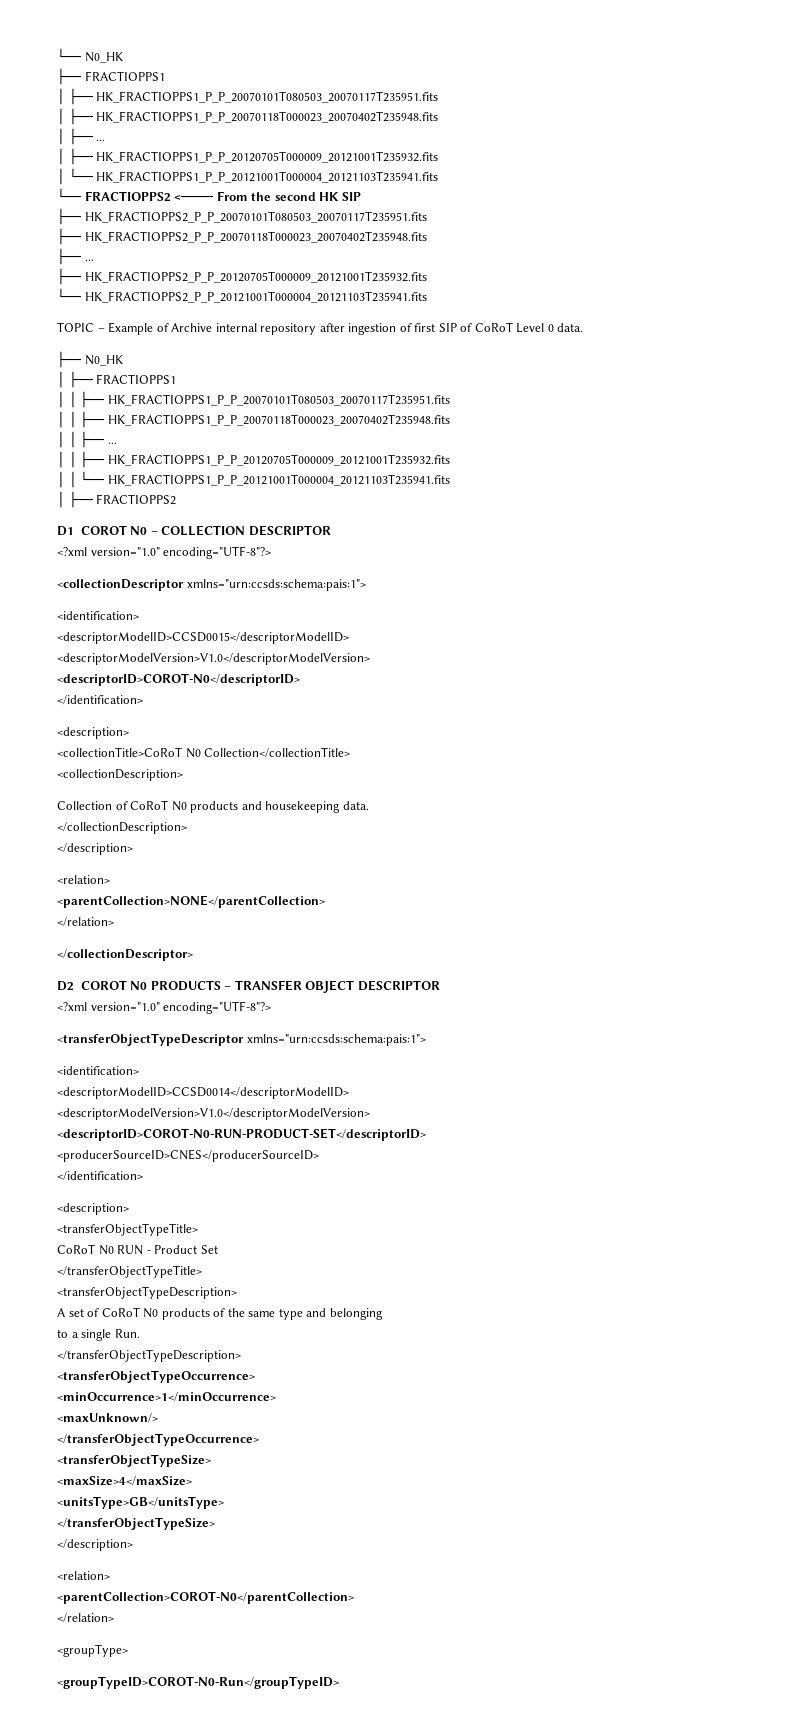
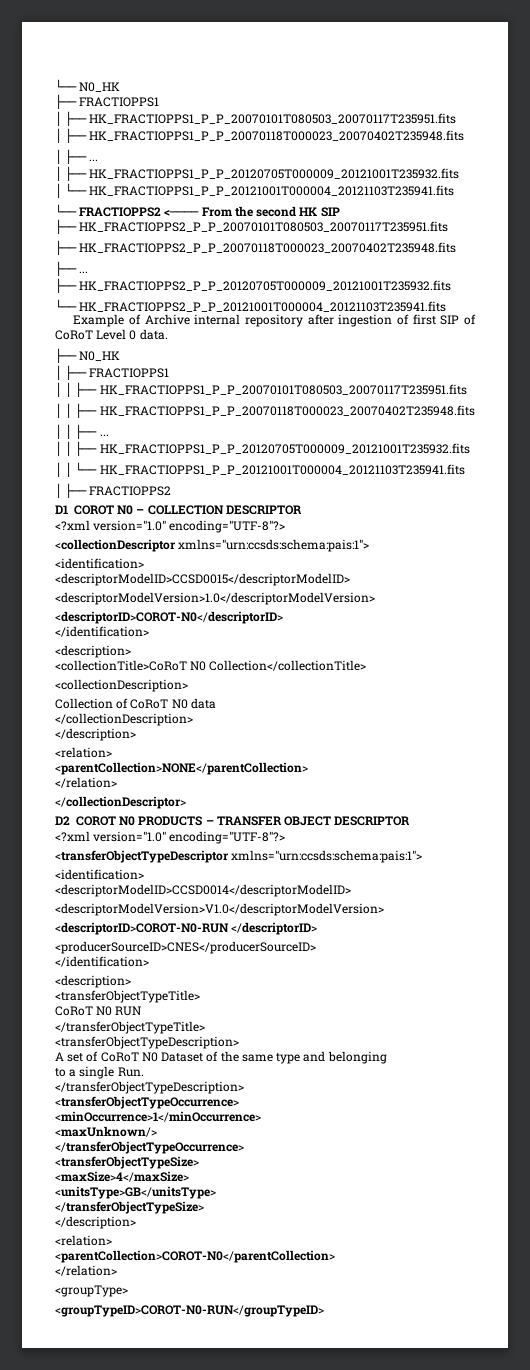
- TOPIC – Example of Archive internal repository after ingestion of first SIP of CoRoT Level 0 data.
+ Example of Archive internal repository after ingestion of first SIP of CoRoT Level 0 data.
  <descriptorModelID>CCSD0015</descriptorModelID>
- <descriptorModelVersion>V1.0</descriptorModelVersion>
+ <descriptorModelVersion>1.0</descriptorModelVersion>
- Collection of CoRoT N0 products and housekeeping data.
+ Collection of CoRoT N0 data
- <descriptorID>COROT-N0-RUN-PRODUCT-SET</descriptorID>
+ <descriptorID>COROT-N0-RUN </descriptorID>
- CoRoT N0 RUN - Product Set
+ CoRoT N0 RUN
- A set of CoRoT N0 products of the same type and belonging
+ A set of CoRoT N0 Dataset of the same type and belonging
- <groupTypeID>COROT-N0-Run</groupTypeID>
+ <groupTypeID>COROT-N0-RUN</groupTypeID>

